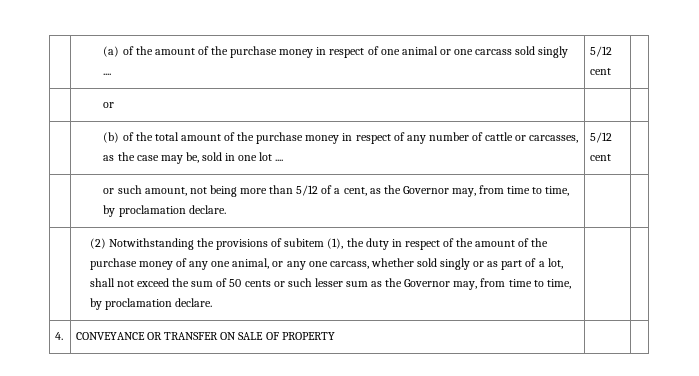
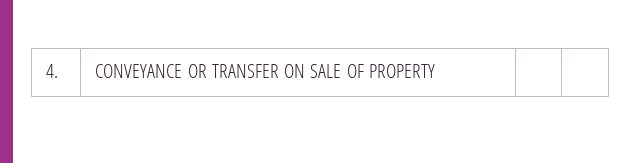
- | (a) of the amount of the purchase money in respect of one animal or one carcass sold singly .... | 5/12 cent |
- | or | |
- | (b) of the total amount of the purchase money in respect of any number of cattle or carcasses, as the case may be, sold in one lot .... | 5/12 cent |
- | or such amount, not being more than 5/12 of a cent, as the Governor may, from time to time, by proclamation declare. | |
- | (2) Notwithstanding the provisions of subitem (1), the duty in respect of the amount of the purchase money of any one animal, or any one carcass, whether sold singly or as part of a lot, shall not exceed the sum of 50 cents or such lesser sum as the Governor may, from time to time, by proclamation declare.

